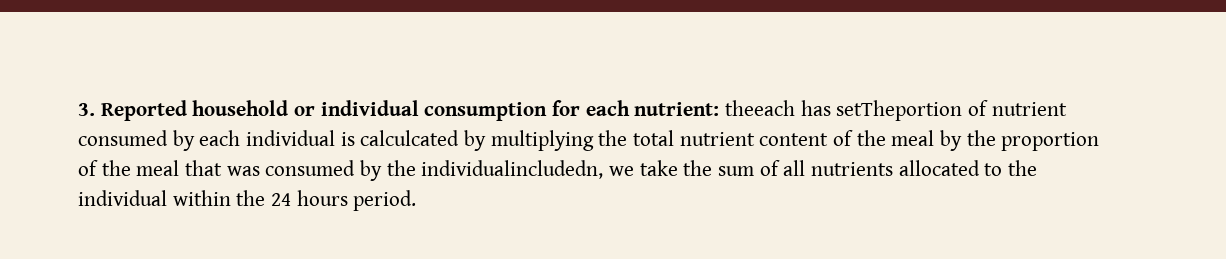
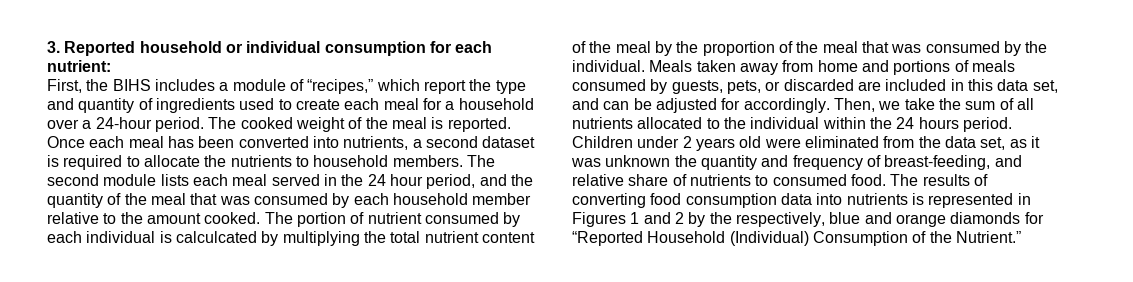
- 3. Reported household or individual consumption for each nutrient: theeach has setTheportion of nutrient consumed by each individual is calculcated by multiplying the total nutrient content of the meal by the proportion of the meal that was consumed by the individualincludedn, we take the sum of all nutrients allocated to the individual within the 24 hours period.
+ 3. Reported household or individual consumption for each nutrient:
+ First, the BIHS includes a module of “recipes,” which report the type and quantity of ingredients used to create each meal for a household over a 24-hour period. The cooked weight of the meal is reported. Once each meal has been converted into nutrients, a second dataset is required to allocate the nutrients to household members. The second module lists each meal served in the 24 hour period, and the quantity of the meal that was consumed by each household member relative to the amount cooked. The portion of nutrient consumed by each individual is calculcated by multiplying the total nutrient content of the meal by the proportion of the meal that was consumed by the individual. Meals taken away from home and portions of meals consumed by guests, pets, or discarded are included in this data set, and can be adjusted for accordingly. Then, we take the sum of all nutrients allocated to the individual within the 24 hours period.
+ Children under 2 years old were eliminated from the data set, as it was unknown the quantity and frequency of breast-feeding, and relative share of nutrients to consumed food. The results of converting food consumption data into nutrients is represented in Figures 1 and 2 by the respectively, blue and orange diamonds for “Reported Household (Individual) Consumption of the Nutrient.”

